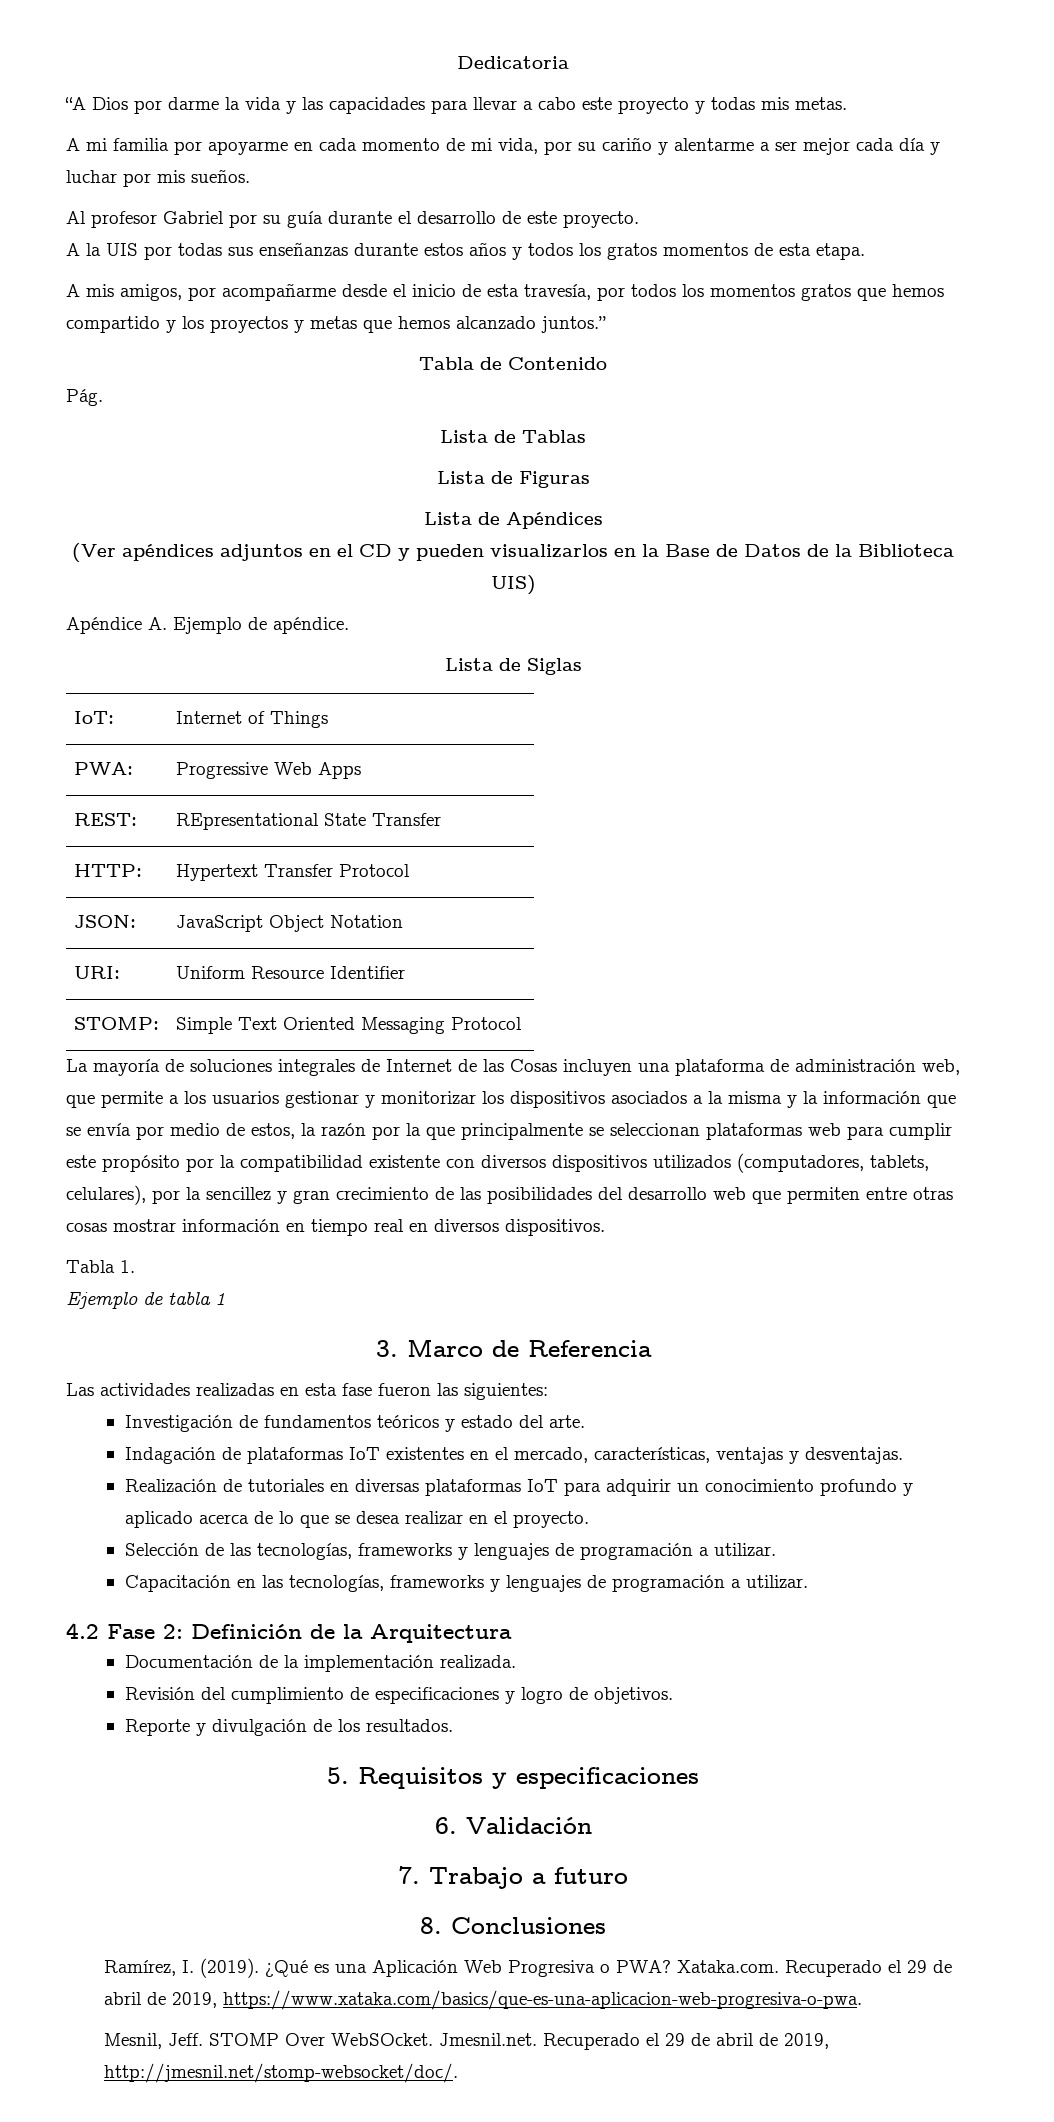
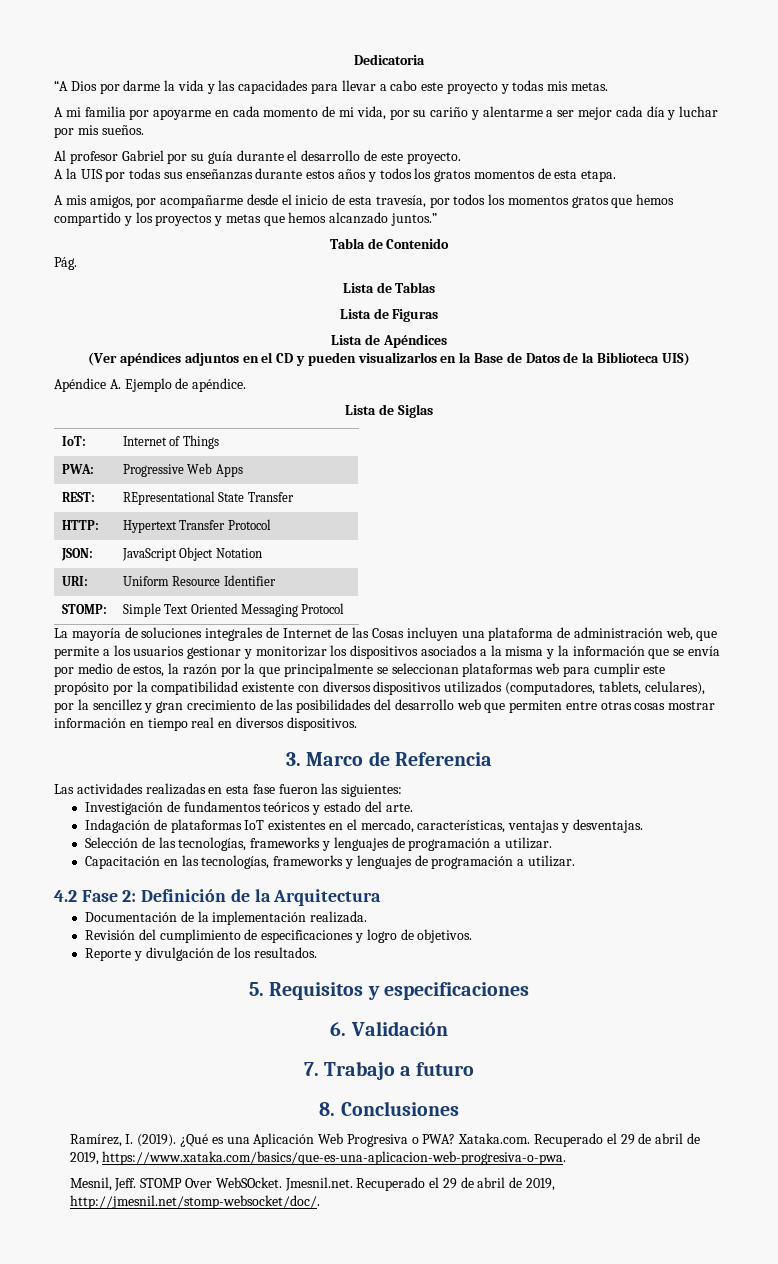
- Tabla 1.
- Ejemplo de tabla 1
- Realización de tutoriales en diversas plataformas IoT para adquirir un conocimiento profundo y aplicado acerca de lo que se desea realizar en el proyecto.

